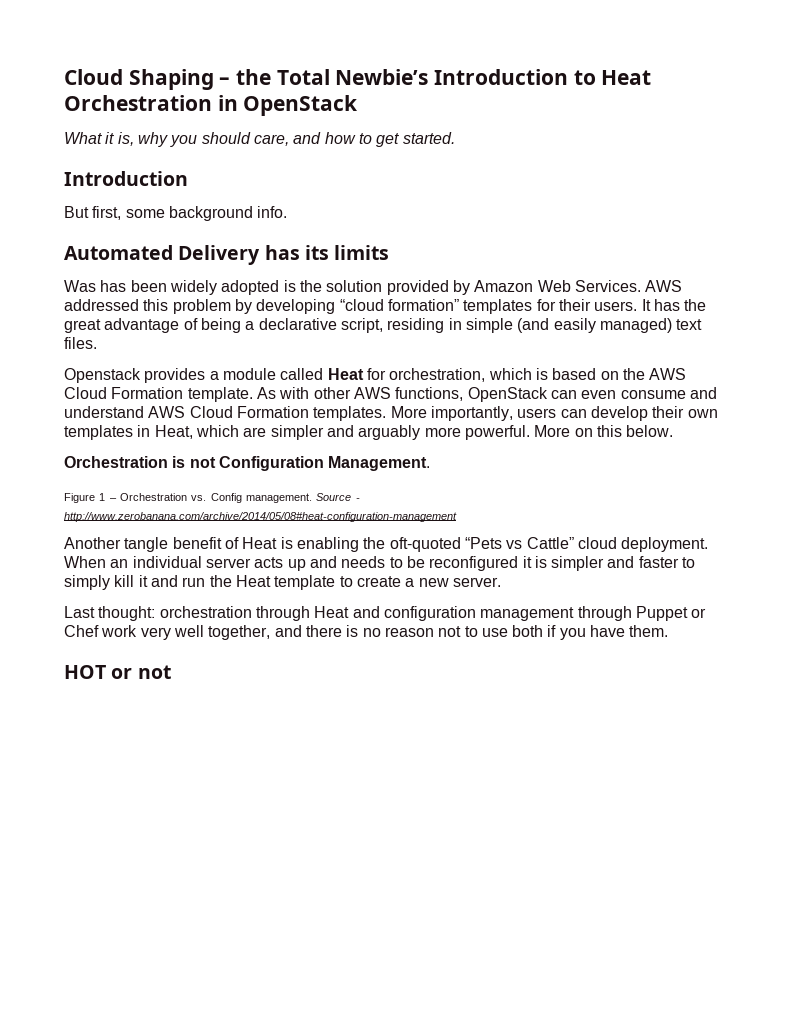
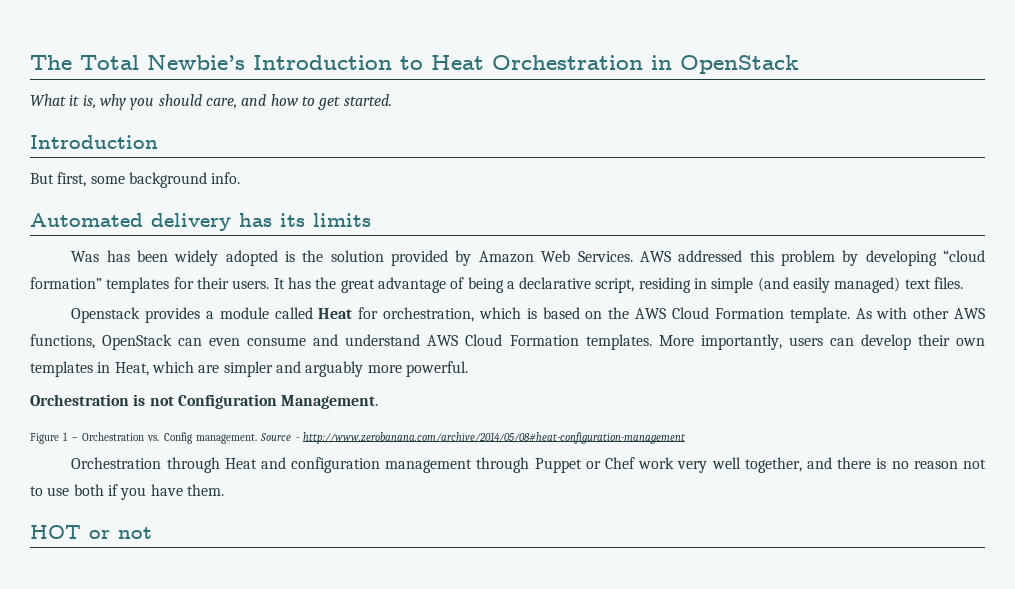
- Cloud Shaping – the Total Newbie’s Introduction to Heat Orchestration in OpenStack
+ The Total Newbie’s Introduction to Heat Orchestration in OpenStack
- Automated Delivery has its limits
+ Automated delivery has its limits
- More on this below.
- Another tangle benefit of Heat is enabling the oft-quoted “Pets vs Cattle” cloud deployment. When an individual server acts up and needs to be reconfigured it is simpler and faster to simply kill it and run the Heat template to create a new server.
- Last thought: orchestration through Heat and configuration management through Puppet or Chef work very well together, and there is no reason not to use both if you have them.
+ Orchestration through Heat and configuration management through Puppet or Chef work very well together, and there is no reason not to use both if you have them.

